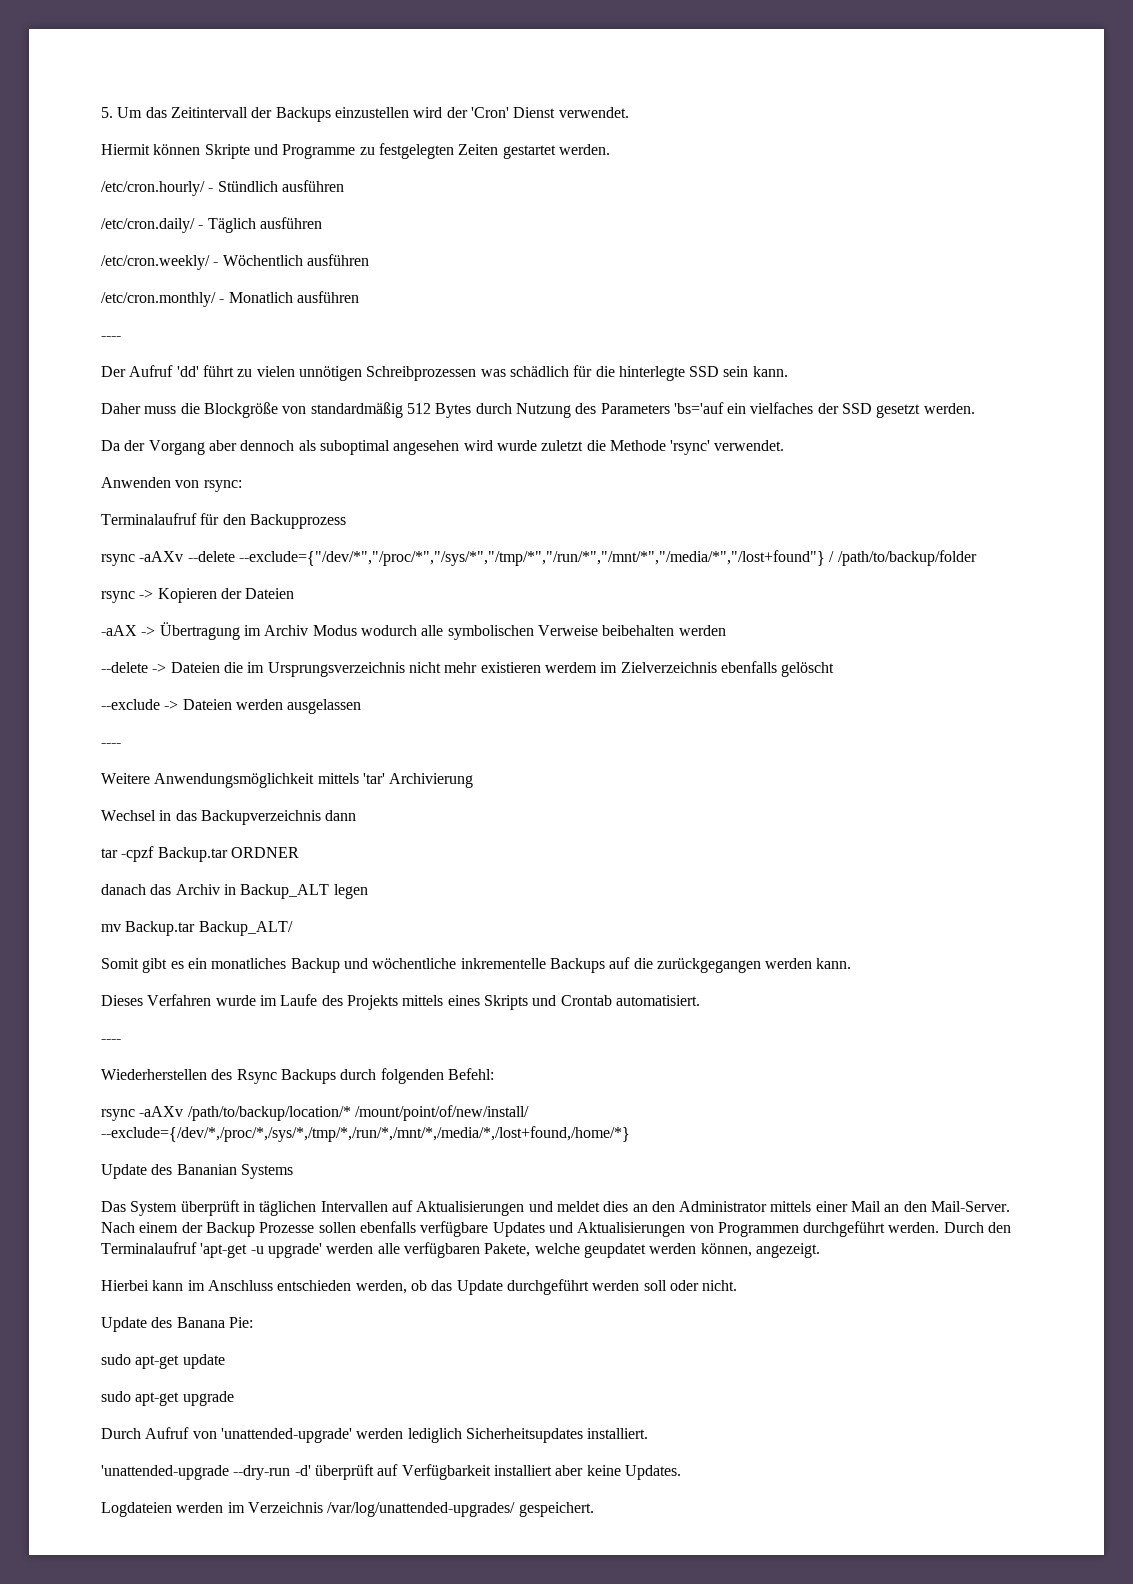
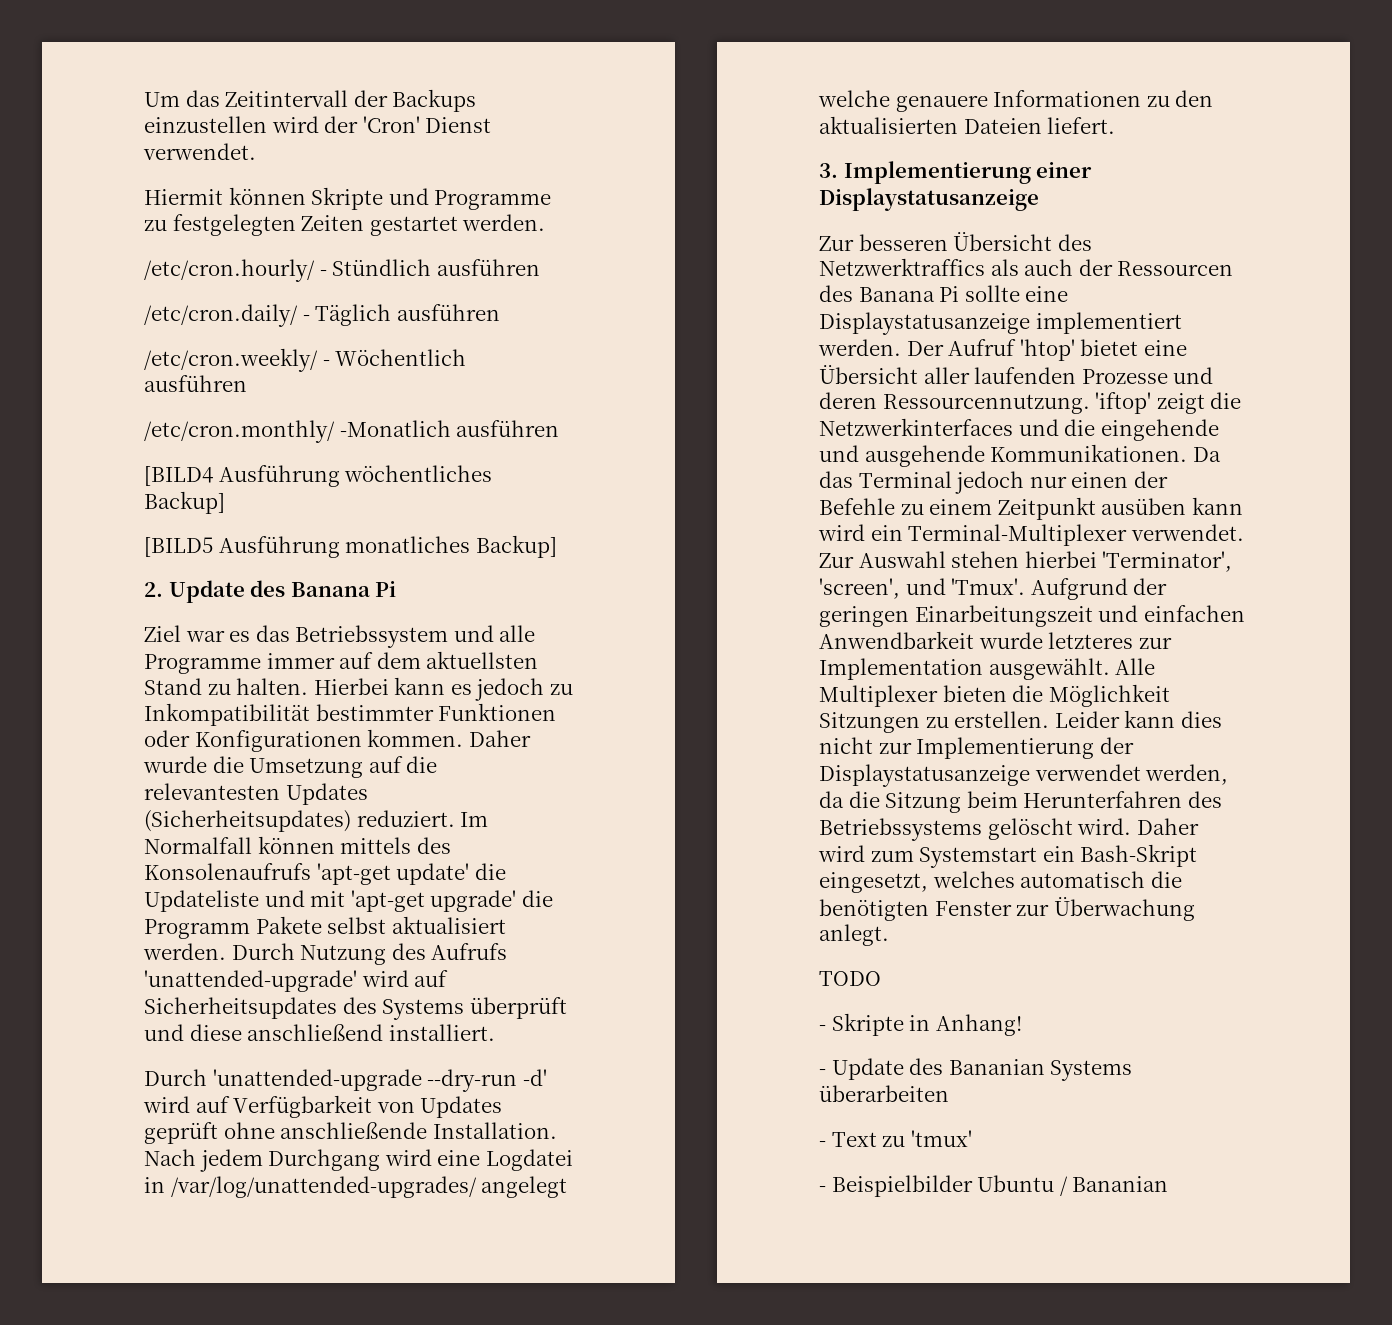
- 5. Um das Zeitintervall der Backups einzustellen wird der 'Cron' Dienst verwendet.
+ Um das Zeitintervall der Backups einzustellen wird der 'Cron' Dienst verwendet.
- /etc/cron.monthly/ - Monatlich ausführen
- ----
- Der Aufruf 'dd' führt zu vielen unnötigen Schreibprozessen was schädlich für die hinterlegte SSD sein kann.
- Daher muss die Blockgröße von standardmäßig 512 Bytes durch Nutzung des Parameters 'bs='auf ein vielfaches der SSD gesetzt werden.
- Da der Vorgang aber dennoch als suboptimal angesehen wird wurde zuletzt die Methode 'rsync' verwendet.
- Anwenden von rsync:
- Terminalaufruf für den Backupprozess
- rsync -aAXv --delete --exclude={"/dev/*","/proc/*","/sys/*","/tmp/*","/run/*","/mnt/*","/media/*","/lost+found"} / /path/to/backup/folder
- rsync -> Kopieren der Dateien
- -aAX -> Übertragung im Archiv Modus wodurch alle symbolischen Verweise beibehalten werden
- --delete -> Dateien die im Ursprungsverzeichnis nicht mehr existieren werdem im Zielverzeichnis ebenfalls gelöscht
- --exclude -> Dateien werden ausgelassen
- ----
- Weitere Anwendungsmöglichkeit mittels 'tar' Archivierung
- Wechsel in das Backupverzeichnis dann
- tar -cpzf Backup.tar ORDNER
- danach das Archiv in Backup_ALT legen
- mv Backup.tar Backup_ALT/
- Somit gibt es ein monatliches Backup und wöchentliche inkrementelle Backups auf die zurückgegangen werden kann.
- Dieses Verfahren wurde im Laufe des Projekts mittels eines Skripts und Crontab automatisiert.
- ----
- Wiederherstellen des Rsync Backups durch folgenden Befehl:
- rsync -aAXv /path/to/backup/location/* /mount/point/of/new/install/ --exclude={/dev/*,/proc/*,/sys/*,/tmp/*,/run/*,/mnt/*,/media/*,/lost+found,/home/*}
- Update des Bananian Systems
- Das System überprüft in täglichen Intervallen auf Aktualisierungen und meldet dies an den Administrator mittels einer Mail an den Mail-Server. Nach einem der Backup Prozesse sollen ebenfalls verfügbare Updates und Aktualisierungen von Programmen durchgeführt werden. Durch den Terminalaufruf 'apt-get -u upgrade' werden alle verfügbaren Pakete, welche geupdatet werden können, angezeigt.
- Hierbei kann im Anschluss entschieden werden, ob das Update durchgeführt werden soll oder nicht.
- Update des Banana Pie:
- sudo apt-get update
- sudo apt-get upgrade
- Durch Aufruf von 'unattended-upgrade' werden lediglich Sicherheitsupdates installiert.
- 'unattended-upgrade --dry-run -d' überprüft auf Verfügbarkeit installiert aber keine Updates.
- Logdateien werden im Verzeichnis /var/log/unattended-upgrades/ gespeichert.
+ /etc/cron.monthly/ -Monatlich ausführen
+ [BILD4 Ausführung wöchentliches Backup]
+ [BILD5 Ausführung monatliches Backup]
+ 2. Update des Banana Pi
+ Ziel war es das Betriebssystem und alle Programme immer auf dem aktuellsten Stand zu halten. Hierbei kann es jedoch zu Inkompatibilität bestimmter Funktionen oder Konfigurationen kommen. Daher wurde die Umsetzung auf die relevantesten Updates (Sicherheitsupdates) reduziert. Im Normalfall können mittels des Konsolenaufrufs 'apt-get update' die Updateliste und mit 'apt-get upgrade' die Programm Pakete selbst aktualisiert werden. Durch Nutzung des Aufrufs 'unattended-upgrade' wird auf Sicherheitsupdates des Systems überprüft und diese anschließend installiert.
+ Durch 'unattended-upgrade --dry-run -d' wird auf Verfügbarkeit von Updates geprüft ohne anschließende Installation. Nach jedem Durchgang wird eine Logdatei in /var/log/unattended-upgrades/ angelegt welche genauere Informationen zu den aktualisierten Dateien liefert.
+ 3. Implementierung einer Displaystatusanzeige
+ Zur besseren Übersicht des Netzwerktraffics als auch der Ressourcen des Banana Pi sollte eine Displaystatusanzeige implementiert werden. Der Aufruf 'htop' bietet eine Übersicht aller laufenden Prozesse und deren Ressourcennutzung. 'iftop' zeigt die Netzwerkinterfaces und die eingehende und ausgehende Kommunikationen. Da das Terminal jedoch nur einen der Befehle zu einem Zeitpunkt ausüben kann wird ein Terminal-Multiplexer verwendet. Zur Auswahl stehen hierbei 'Terminator', 'screen', und 'Tmux'. Aufgrund der geringen Einarbeitungszeit und einfachen Anwendbarkeit wurde letzteres zur Implementation ausgewählt. Alle Multiplexer bieten die Möglichkeit Sitzungen zu erstellen. Leider kann dies nicht zur Implementierung der Displaystatusanzeige verwendet werden, da die Sitzung beim Herunterfahren des Betriebssystems gelöscht wird. Daher wird zum Systemstart ein Bash-Skript eingesetzt, welches automatisch die benötigten Fenster zur Überwachung anlegt.
+ TODO
+ - Skripte in Anhang!
+ - Update des Bananian Systems überarbeiten
+ - Text zu 'tmux'
+ - Beispielbilder Ubuntu / Bananian

